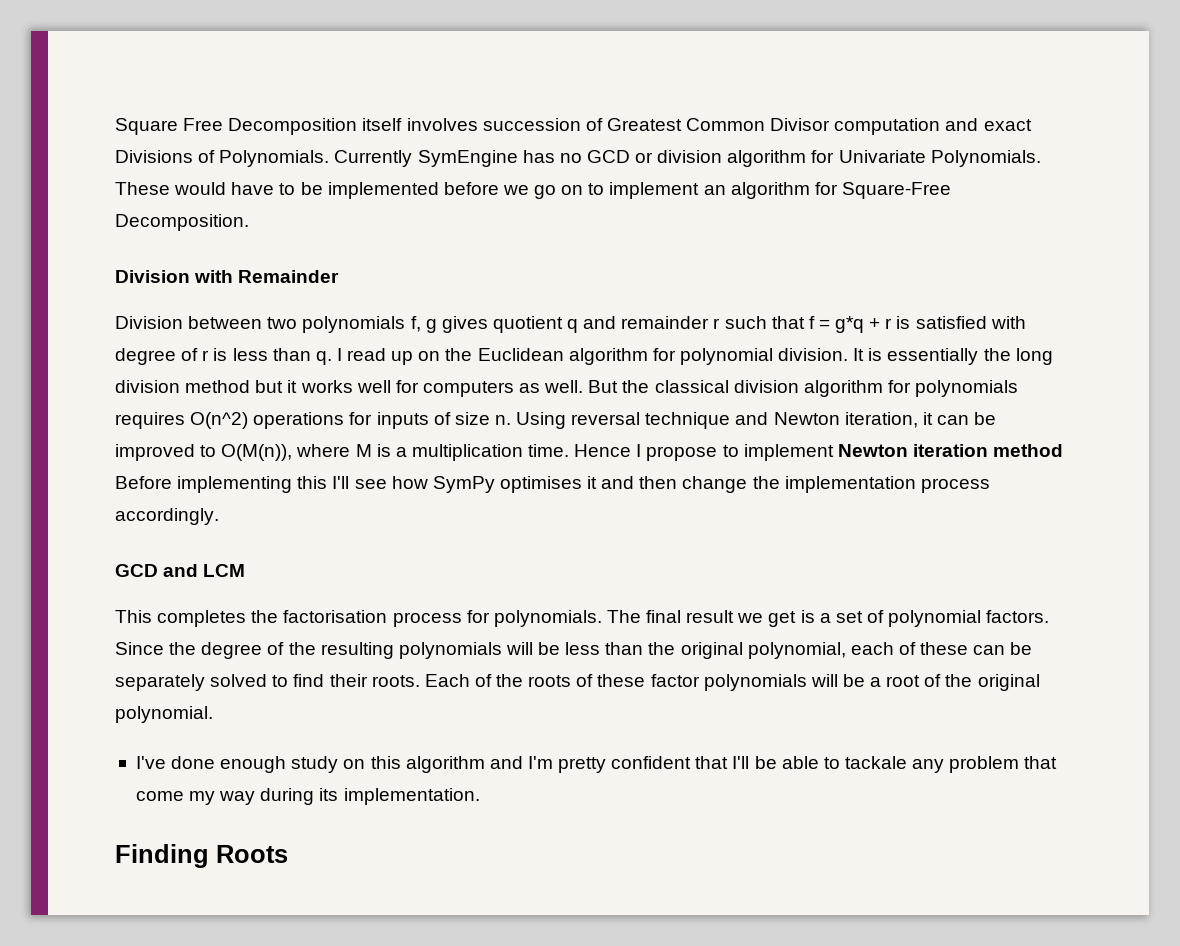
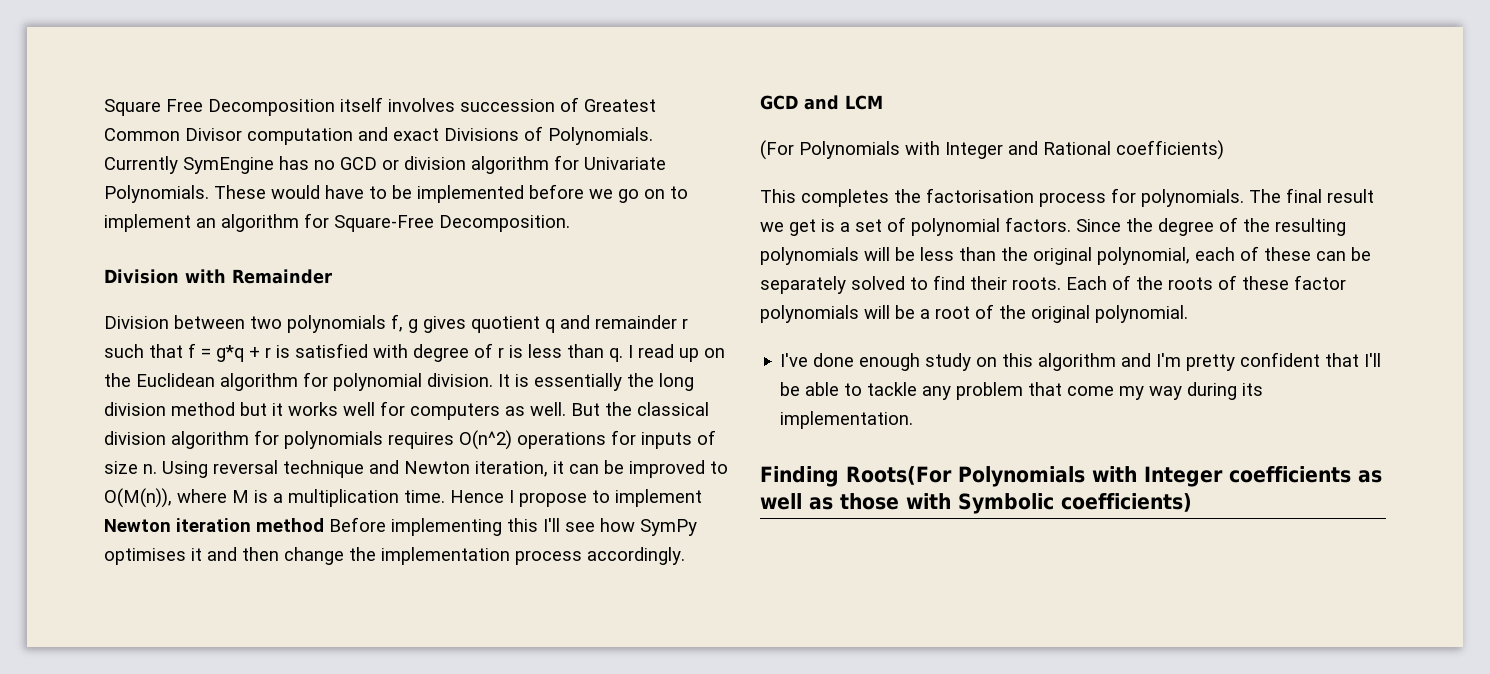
+ (For Polynomials with Integer and Rational coefficients)
- I've done enough study on this algorithm and I'm pretty confident that I'll be able to tackale any problem that come my way during its implementation.
+ I've done enough study on this algorithm and I'm pretty confident that I'll be able to tackle any problem that come my way during its implementation.
- Finding Roots
+ Finding Roots(For Polynomials with Integer coefficients as well as those with Symbolic coefficients)

